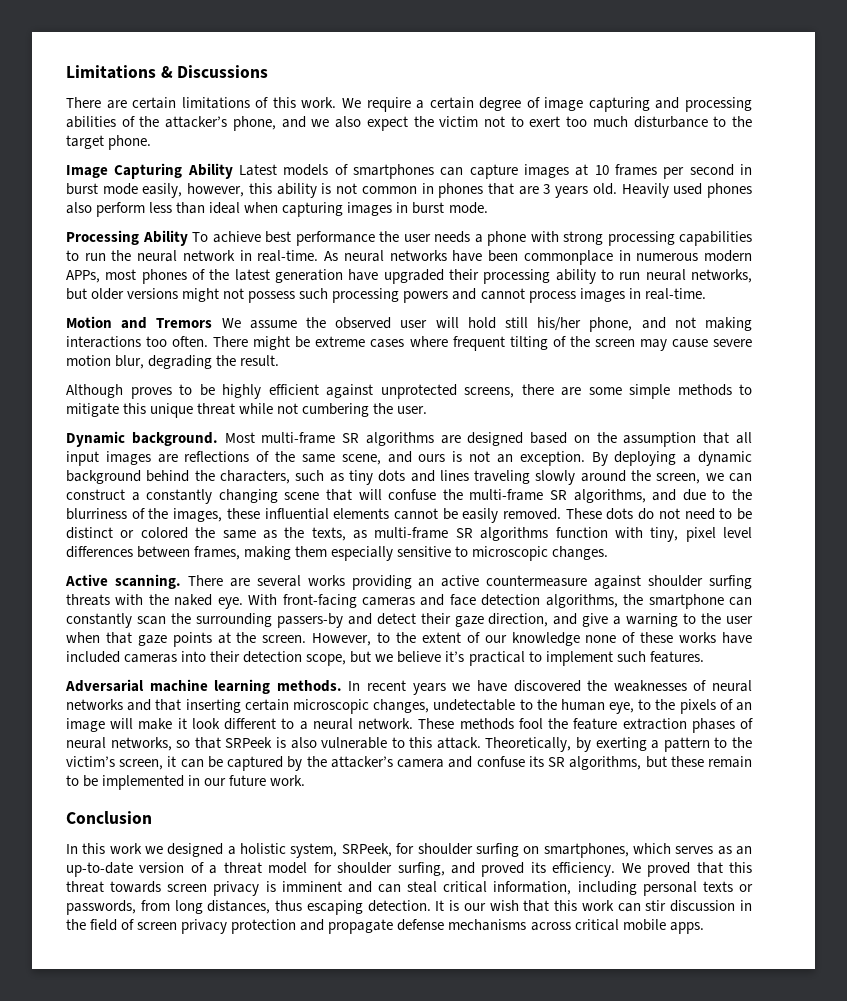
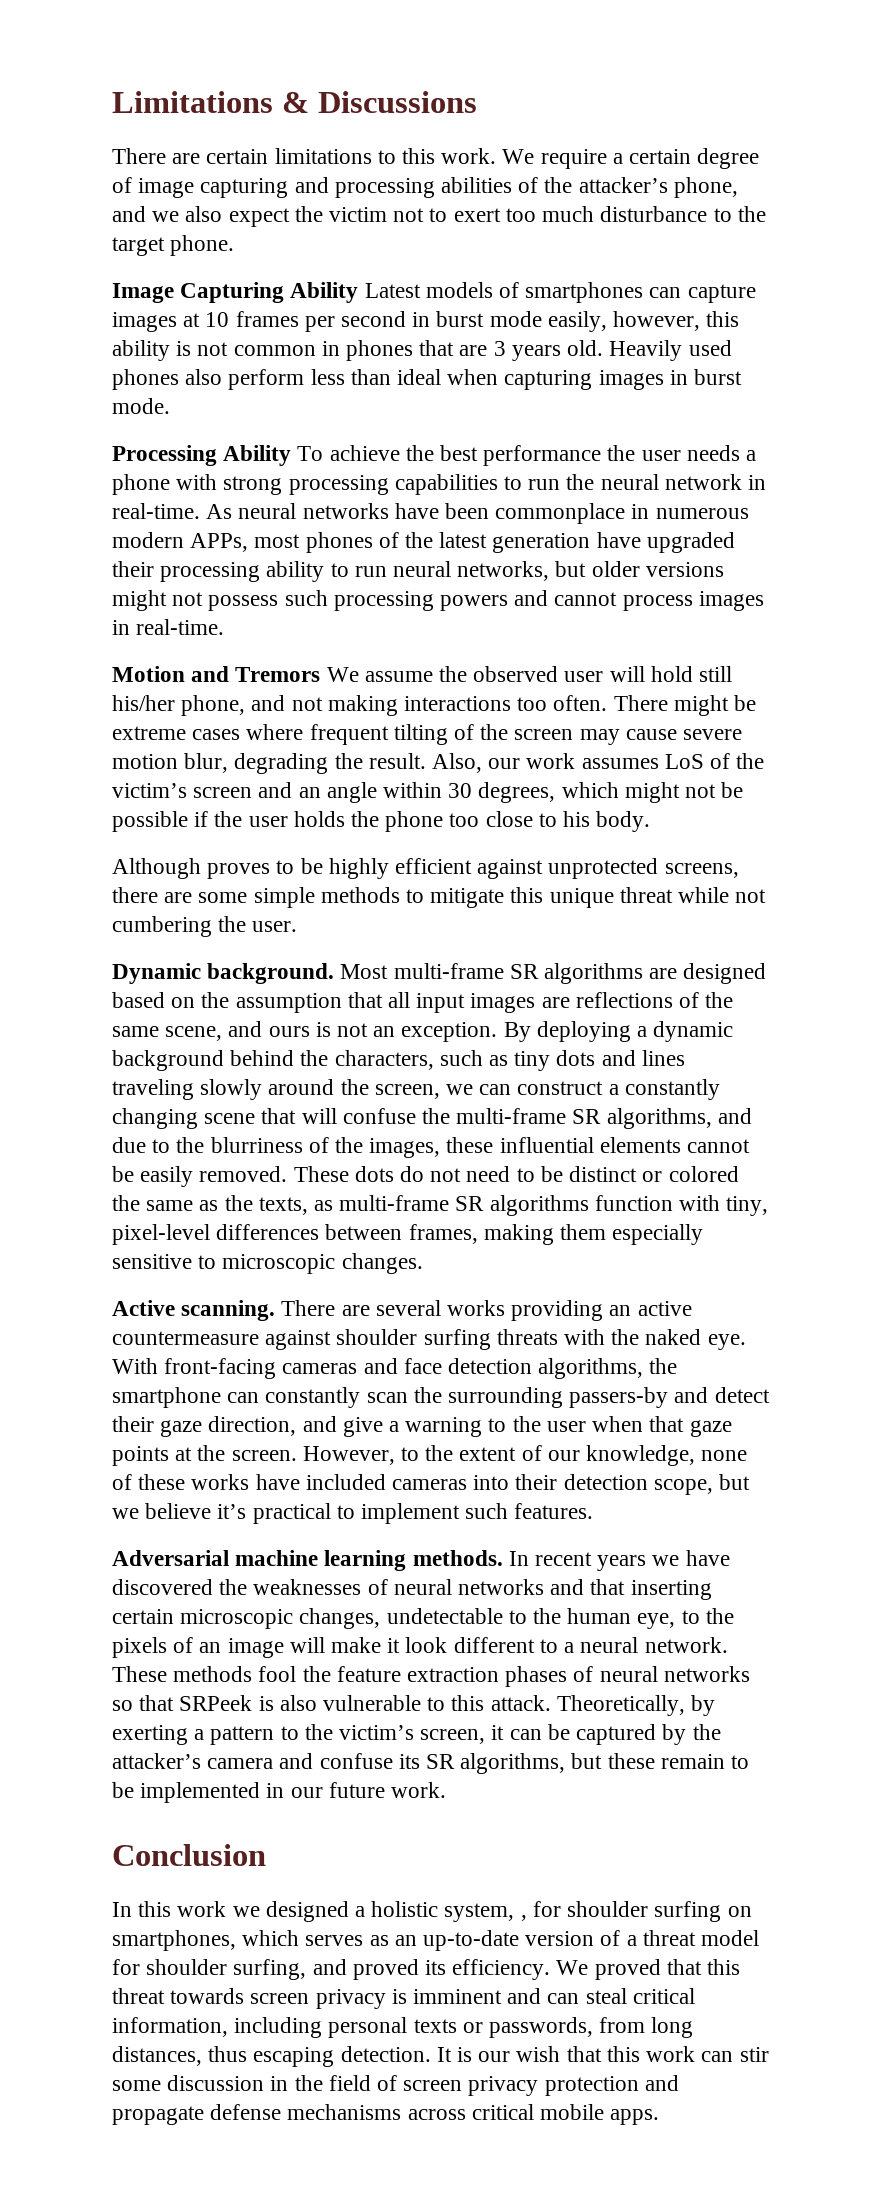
- There are certain limitations of this work.
+ There are certain limitations to this work.
- Processing Ability To achieve best performance the user needs a phone with strong processing capabilities to run the neural network in real-time.
+ Processing Ability To achieve the best performance the user needs a phone with strong processing capabilities to run the neural network in real-time.
+ Also, our work assumes LoS of the victim’s screen and an angle within 30 degrees, which might not be possible if the user holds the phone too close to his body.
- These dots do not need to be distinct or colored the same as the texts, as multi-frame SR algorithms function with tiny, pixel level differences between frames, making them especially sensitive to microscopic changes.
+ These dots do not need to be distinct or colored the same as the texts, as multi-frame SR algorithms function with tiny, pixel-level differences between frames, making them especially sensitive to microscopic changes.
- However, to the extent of our knowledge none of these works have included cameras into their detection scope, but we believe it’s practical to implement such features.
+ However, to the extent of our knowledge, none of these works have included cameras into their detection scope, but we believe it’s practical to implement such features.
- These methods fool the feature extraction phases of neural networks, so that SRPeek is also vulnerable to this attack.
+ These methods fool the feature extraction phases of neural networks so that SRPeek is also vulnerable to this attack.
- In this work we designed a holistic system, SRPeek, for shoulder surfing on smartphones, which serves as an up-to-date version of a threat model for shoulder surfing, and proved its efficiency.
+ In this work we designed a holistic system, , for shoulder surfing on smartphones, which serves as an up-to-date version of a threat model for shoulder surfing, and proved its efficiency.
- It is our wish that this work can stir discussion in the field of screen privacy protection and propagate defense mechanisms across critical mobile apps.
+ It is our wish that this work can stir some discussion in the field of screen privacy protection and propagate defense mechanisms across critical mobile apps.

